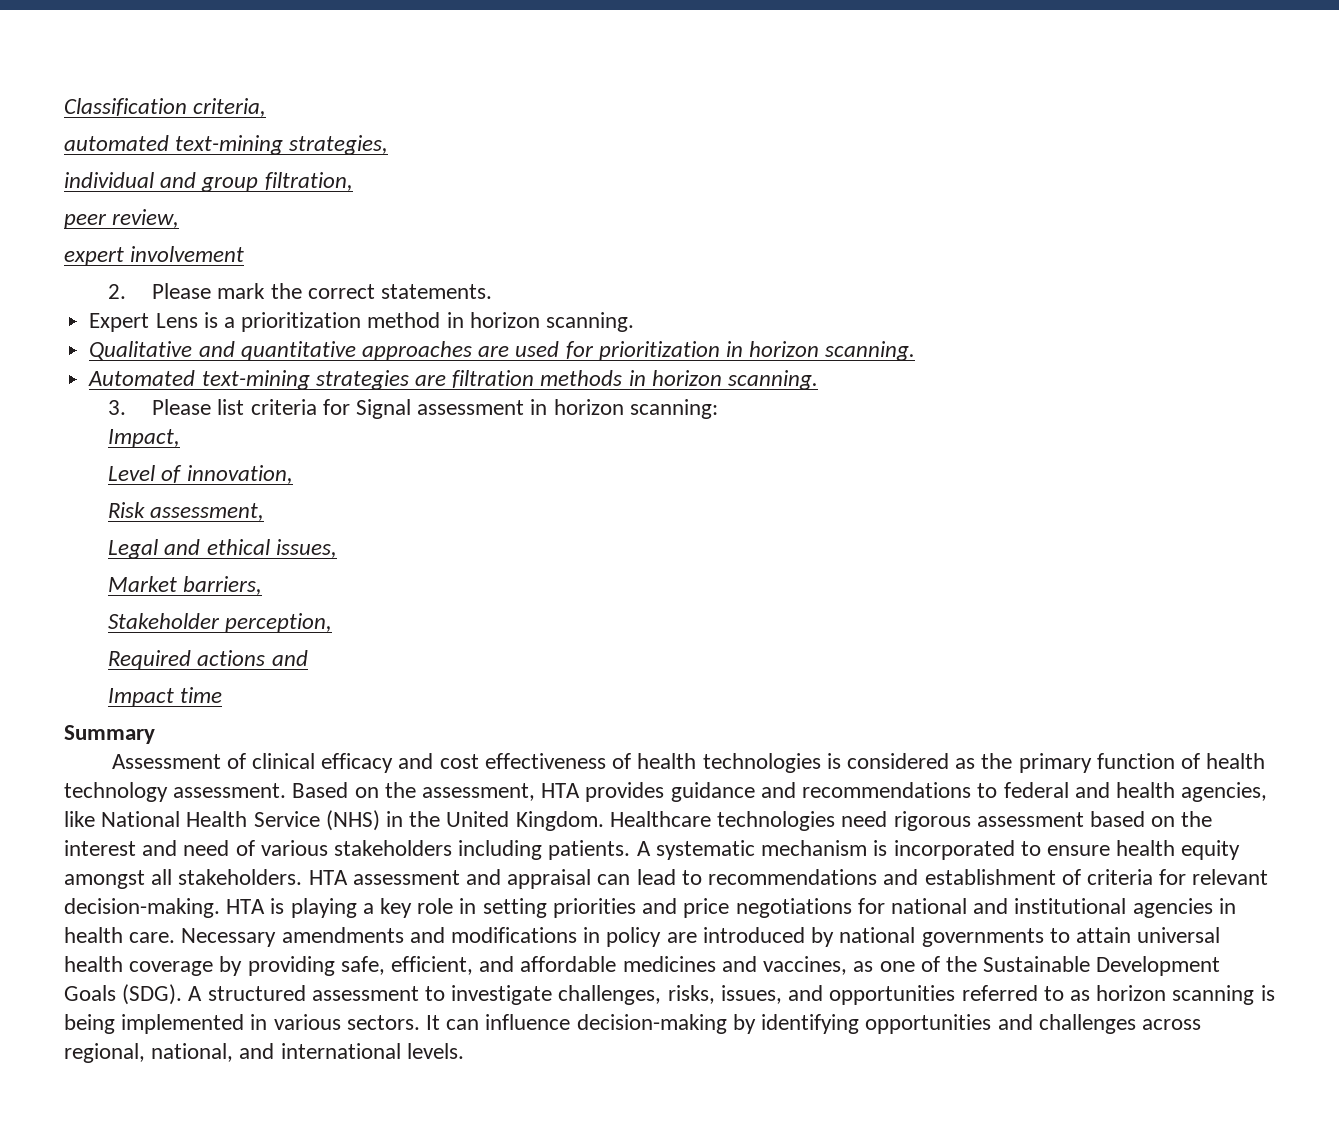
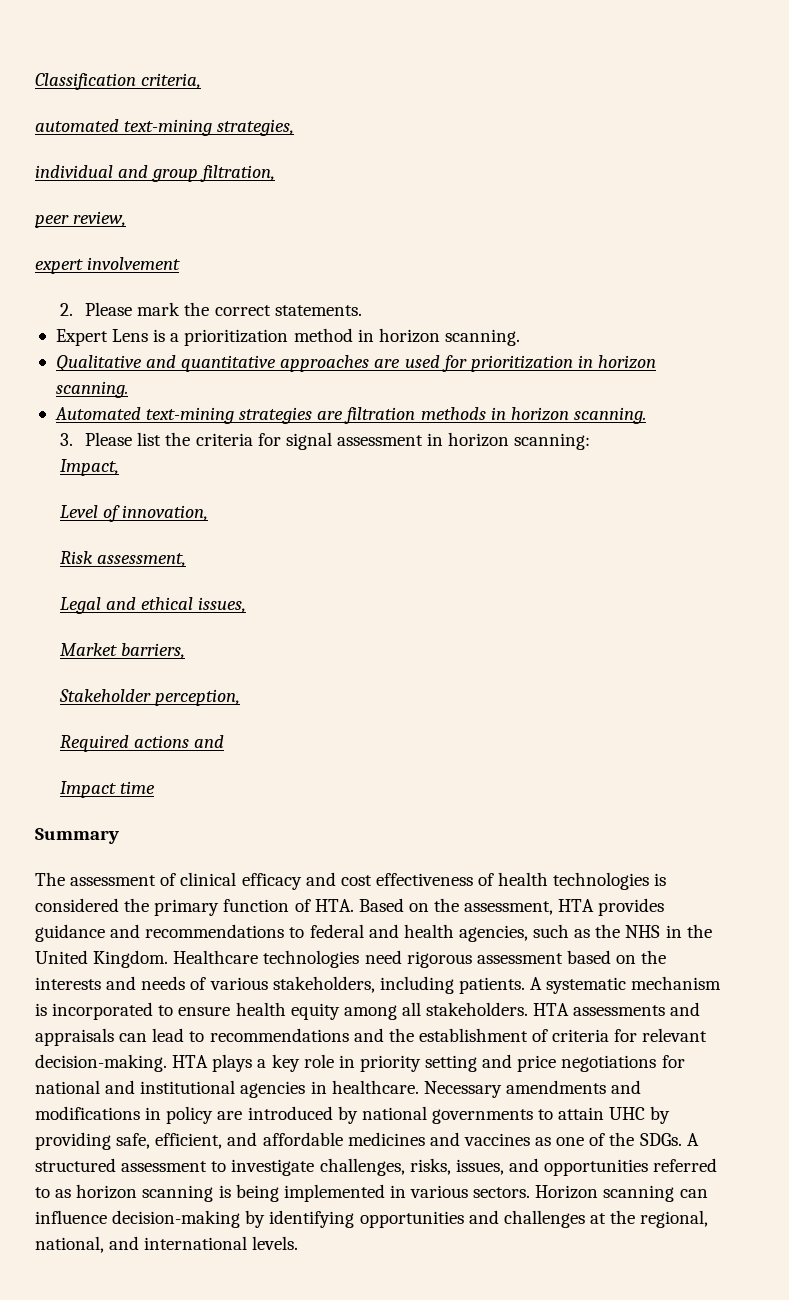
- 3. Please list criteria for Signal assessment in horizon scanning:
+ 3. Please list the criteria for signal assessment in horizon scanning:
- Assessment of clinical efficacy and cost effectiveness of health technologies is considered as the primary function of health technology assessment. Based on the assessment, HTA provides guidance and recommendations to federal and health agencies, like National Health Service (NHS) in the United Kingdom.
+ The assessment of clinical efficacy and cost effectiveness of health technologies is considered the primary function of HTA. Based on the assessment, HTA provides guidance and recommendations to federal and health agencies, such as the NHS in the United Kingdom.
- Healthcare technologies need rigorous assessment based on the interest and need of various stakeholders including patients.
+ Healthcare technologies need rigorous assessment based on the interests and needs of various stakeholders, including patients.
- A systematic mechanism is incorporated to ensure health equity amongst all stakeholders.
+ A systematic mechanism is incorporated to ensure health equity among all stakeholders.
- HTA assessment and appraisal can lead to recommendations and establishment of criteria for relevant decision-making.
+ HTA assessments and appraisals can lead to recommendations and the establishment of criteria for relevant decision-making.
- HTA is playing a key role in setting priorities and price negotiations for national and institutional agencies in health care.
+ HTA plays a key role in priority setting and price negotiations for national and institutional agencies in healthcare.
- Necessary amendments and modifications in policy are introduced by national governments to attain universal health coverage by providing safe, efficient, and affordable medicines and vaccines, as one of the Sustainable Development Goals (SDG).
+ Necessary amendments and modifications in policy are introduced by national governments to attain UHC by providing safe, efficient, and affordable medicines and vaccines as one of the SDGs.
- It can influence decision-making by identifying opportunities and challenges across regional, national, and international levels.
+ Horizon scanning can influence decision-making by identifying opportunities and challenges at the regional, national, and international levels.

